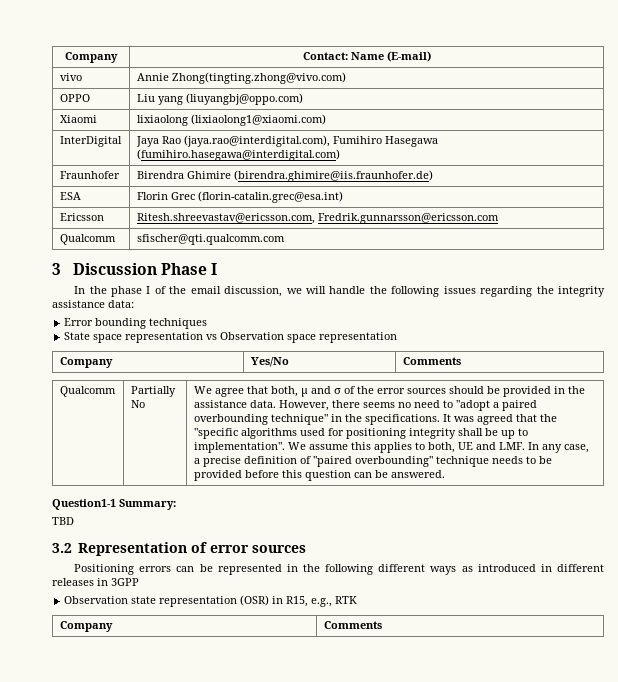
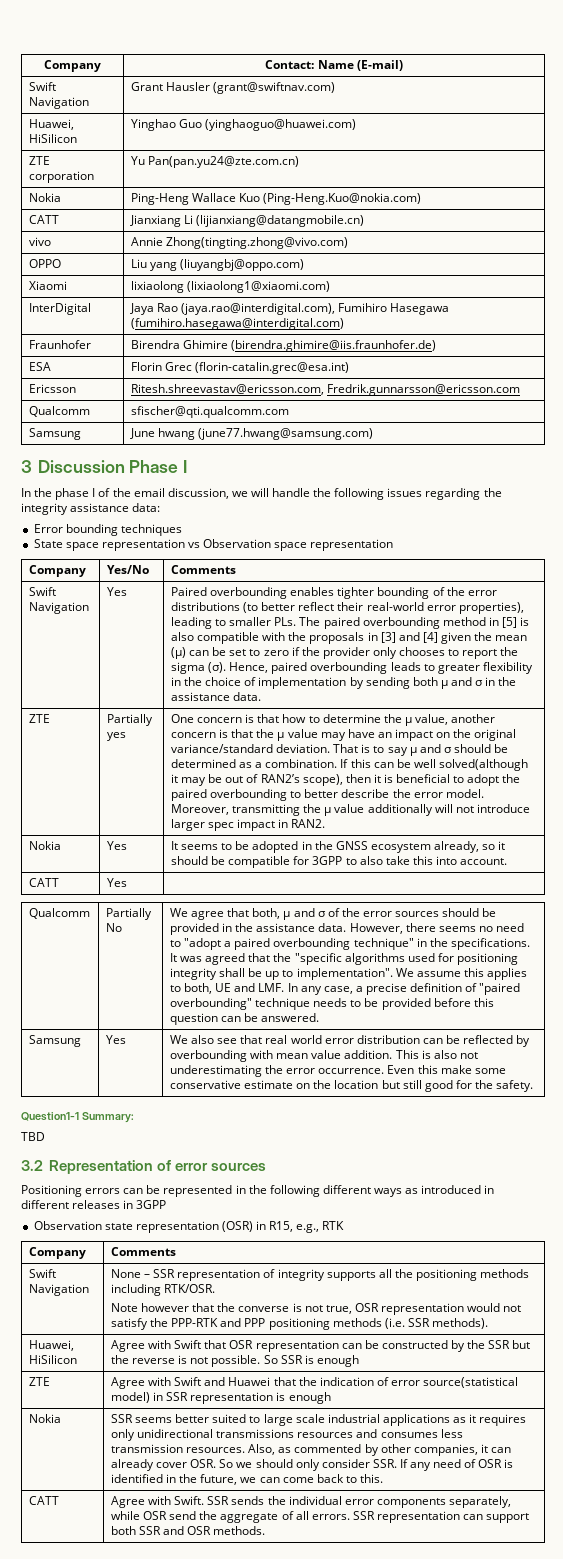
+ Swift Navigation | Grant Hausler (grant@swiftnav.com)
+ Huawei, HiSilicon | Yinghao Guo (yinghaoguo@huawei.com)
+ ZTE corporation | Yu Pan(pan.yu24@zte.com.cn)
+ Nokia | Ping-Heng Wallace Kuo (Ping-Heng.Kuo@nokia.com)
+ CATT | Jianxiang Li (lijianxiang@datangmobile.cn)
+ Samsung | June hwang (june77.hwang@samsung.com)
+ Swift Navigation | Yes | Paired overbounding enables tighter bounding of the error distributions (to better reflect their real-world error properties), leading to smaller PLs. The paired overbounding method in [5] is also compatible with the proposals in [3] and [4] given the mean (µ) can be set to zero if the provider only chooses to report the sigma (σ). Hence, paired overbounding leads to greater flexibility in the choice of implementation by sending both µ and σ in the assistance data.
+ ZTE | Partially yes | One concern is that how to determine the μ value, another concern is that the μ value may have an impact on the original variance/standard deviation. That is to say μ and σ should be determined as a combination. If this can be well solved(although it may be out of RAN2’s scope), then it is beneficial to adopt the paired overbounding to better describe the error model. Moreover, transmitting the μ value additionally will not introduce larger spec impact in RAN2.
+ Nokia | Yes | It seems to be adopted in the GNSS ecosystem already, so it should be compatible for 3GPP to also take this into account.
+ CATT | Yes |
+ Samsung | Yes | We also see that real world error distribution can be reflected by overbounding with mean value addition. This is also not underestimating the error occurrence. Even this make some conservative estimate on the location but still good for the safety.
+ Swift Navigation | None – SSR representation of integrity supports all the positioning methods including RTK/OSR.
+ Note however that the converse is not true, OSR representation would not satisfy the PPP-RTK and PPP positioning methods (i.e. SSR methods).
+ Huawei, HiSilicon | Agree with Swift that OSR representation can be constructed by the SSR but the reverse is not possible. So SSR is enough
+ ZTE | Agree with Swift and Huawei that the indication of error source(statistical model) in SSR representation is enough
+ Nokia | SSR seems better suited to large scale industrial applications as it requires only unidirectional transmissions resources and consumes less transmission resources. Also, as commented by other companies, it can already cover OSR. So we should only consider SSR. If any need of OSR is identified in the future, we can come back to this.
+ CATT | Agree with Swift. SSR sends the individual error components separately, while OSR send the aggregate of all errors. SSR representation can support both SSR and OSR methods.

